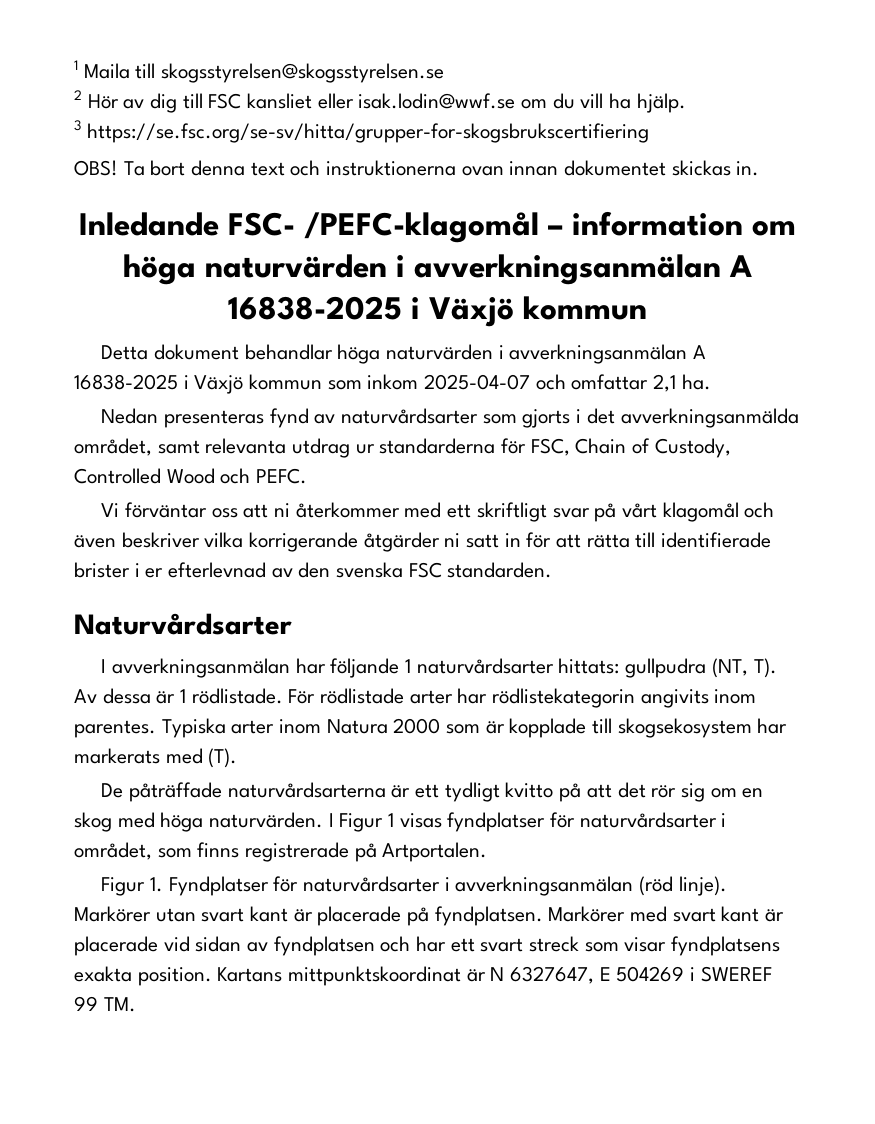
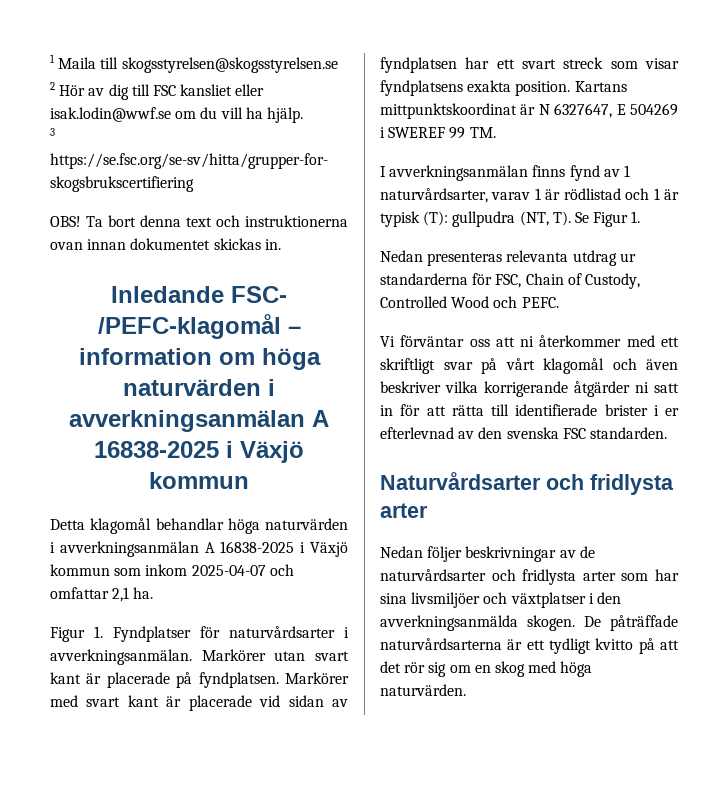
- Detta dokument behandlar höga naturvärden i avverkningsanmälan A 16838-2025 i Växjö kommun som inkom 2025-04-07 och omfattar 2,1 ha.
+ Detta klagomål behandlar höga naturvärden i avverkningsanmälan A 16838-2025 i Växjö kommun som inkom 2025-04-07 och omfattar 2,1 ha.
- Nedan presenteras fynd av naturvårdsarter som gjorts i det avverkningsanmälda området, samt relevanta utdrag ur standarderna för FSC, Chain of Custody, Controlled Wood och PEFC.
+ Figur 1. Fyndplatser för naturvårdsarter i avverkningsanmälan. Markörer utan svart kant är placerade på fyndplatsen. Markörer med svart kant är placerade vid sidan av fyndplatsen har ett svart streck som visar fyndplatsens exakta position. Kartans mittpunktskoordinat är N 6327647, E 504269 i SWEREF 99 TM.
+ I avverkningsanmälan finns fynd av 1 naturvårdsarter, varav 1 är rödlistad och 1 är typisk (T): gullpudra (NT, T). Se Figur 1.
+ Nedan presenteras relevanta utdrag ur standarderna för FSC, Chain of Custody, Controlled Wood och PEFC.
- Naturvårdsarter
- I avverkningsanmälan har följande 1 naturvårdsarter hittats: gullpudra (NT, T). Av dessa är 1 rödlistade. För rödlistade arter har rödlistekategorin angivits inom parentes. Typiska arter inom Natura 2000 som är kopplade till skogsekosystem har markerats med (T).
- De påträffade naturvårdsarterna är ett tydligt kvitto på att det rör sig om en skog med höga naturvärden. I Figur 1 visas fyndplatser för naturvårdsarter i området, som finns registrerade på Artportalen.
- Figur 1. Fyndplatser för naturvårdsarter i avverkningsanmälan (röd linje). Markörer utan svart kant är placerade på fyndplatsen. Markörer med svart kant är placerade vid sidan av fyndplatsen och har ett svart streck som visar fyndplatsens exakta position. Kartans mittpunktskoordinat är N 6327647, E 504269 i SWEREF 99 TM.
+ Naturvårdsarter och fridlysta arter
+ Nedan följer beskrivningar av de naturvårdsarter och fridlysta arter som har sina livsmiljöer och växtplatser i den avverkningsanmälda skogen. De påträffade naturvårdsarterna är ett tydligt kvitto på att det rör sig om en skog med höga naturvärden.

